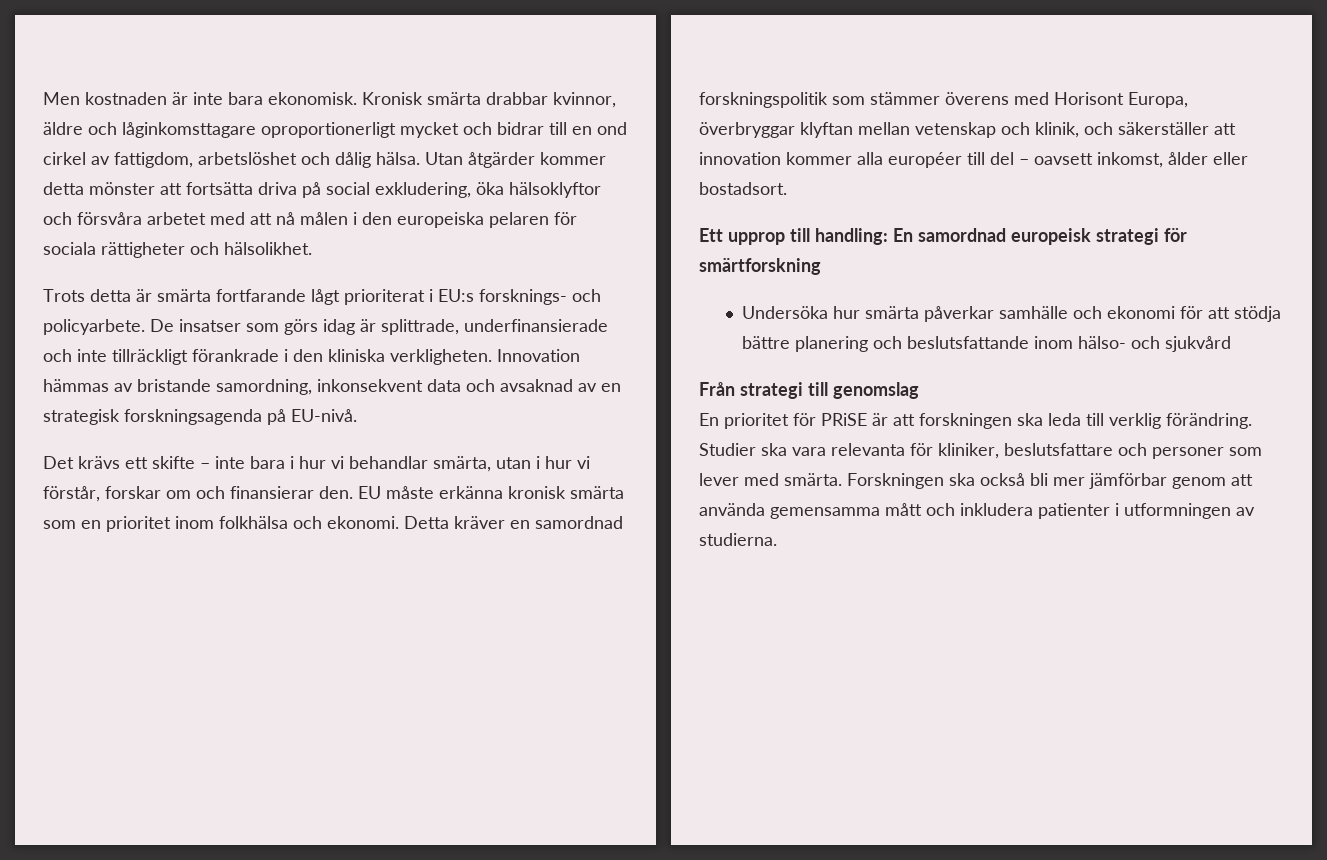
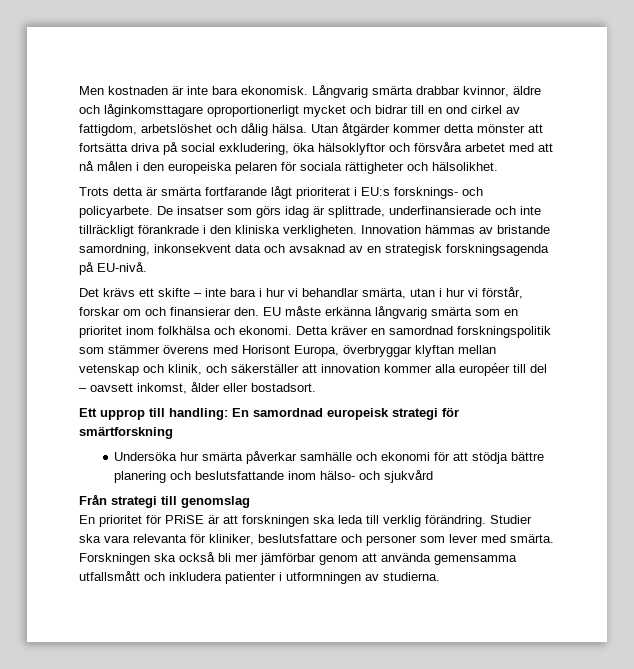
- Kronisk smärta drabbar kvinnor, äldre och låginkomsttagare oproportionerligt mycket och bidrar till en ond cirkel av fattigdom, arbetslöshet och dålig hälsa.
+ Långvarig smärta drabbar kvinnor, äldre och låginkomsttagare oproportionerligt mycket och bidrar till en ond cirkel av fattigdom, arbetslöshet och dålig hälsa.
- EU måste erkänna kronisk smärta som en prioritet inom folkhälsa och ekonomi.
+ EU måste erkänna långvarig smärta som en prioritet inom folkhälsa och ekonomi.
- Forskningen ska också bli mer jämförbar genom att använda gemensamma mått och inkludera patienter i utformningen av studierna.
+ Forskningen ska också bli mer jämförbar genom att använda gemensamma utfallsmått och inkludera patienter i utformningen av studierna.

